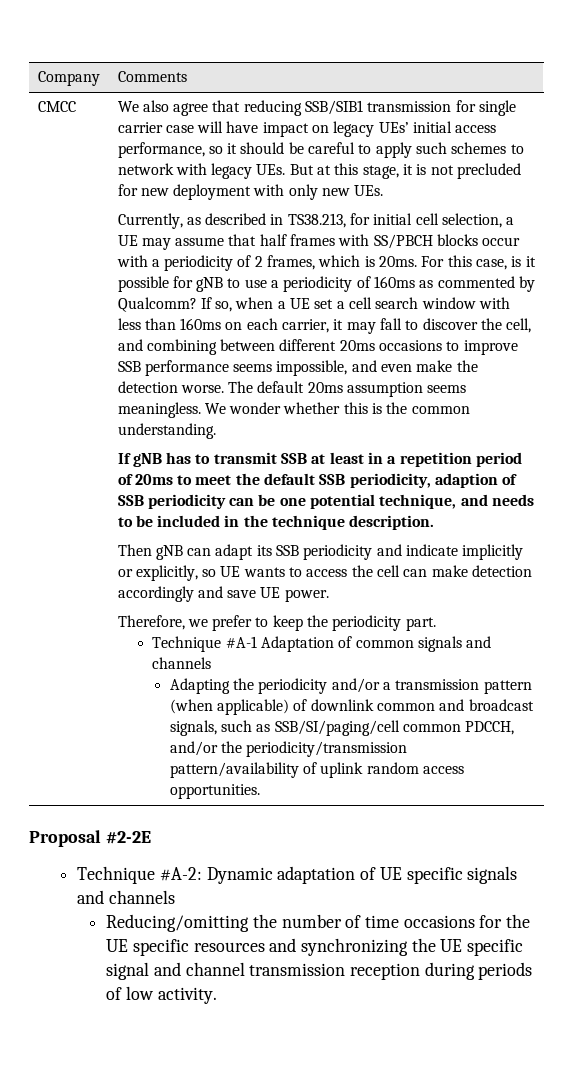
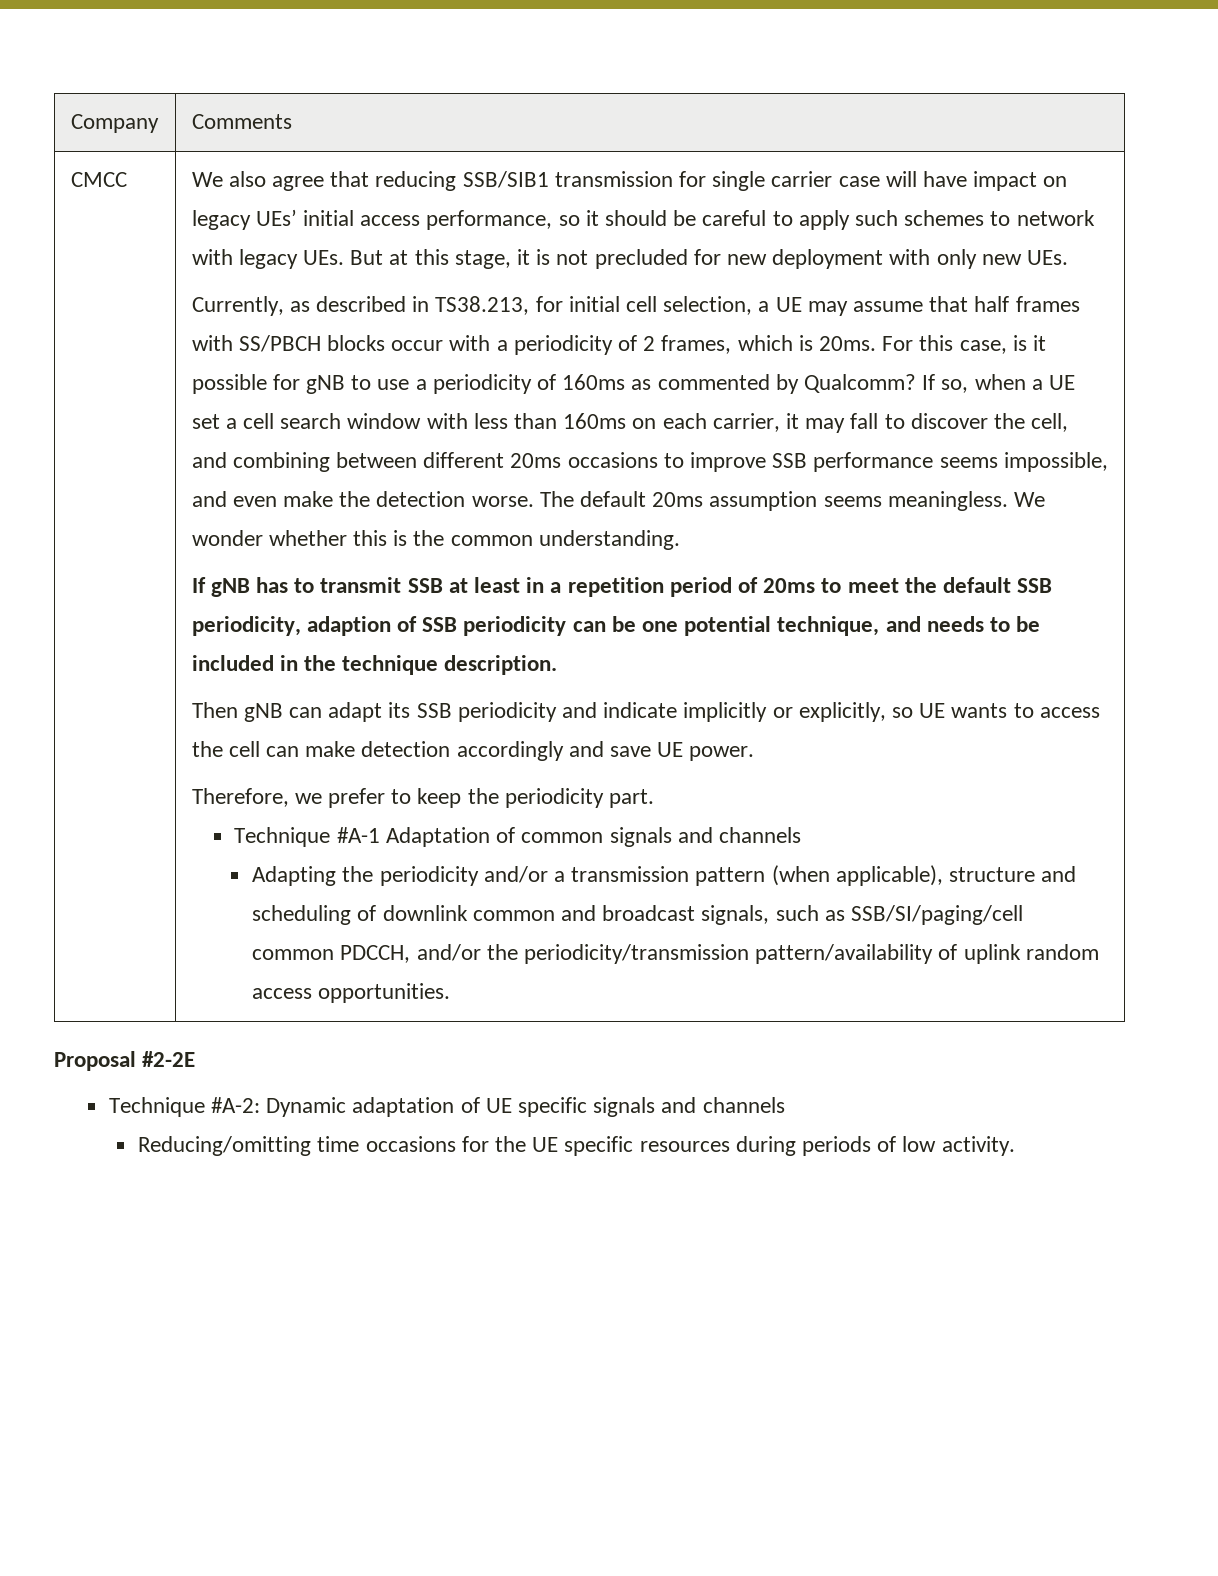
- Adapting the periodicity and/or a transmission pattern (when applicable) of downlink common and broadcast signals, such as SSB/SI/paging/cell common PDCCH, and/or the periodicity/transmission pattern/availability of uplink random access opportunities.
+ Adapting the periodicity and/or a transmission pattern (when applicable), structure and scheduling of downlink common and broadcast signals, such as SSB/SI/paging/cell common PDCCH, and/or the periodicity/transmission pattern/availability of uplink random access opportunities.
- Reducing/omitting the number of time occasions for the UE specific resources and synchronizing the UE specific signal and channel transmission reception during periods of low activity.
+ Reducing/omitting time occasions for the UE specific resources during periods of low activity.

